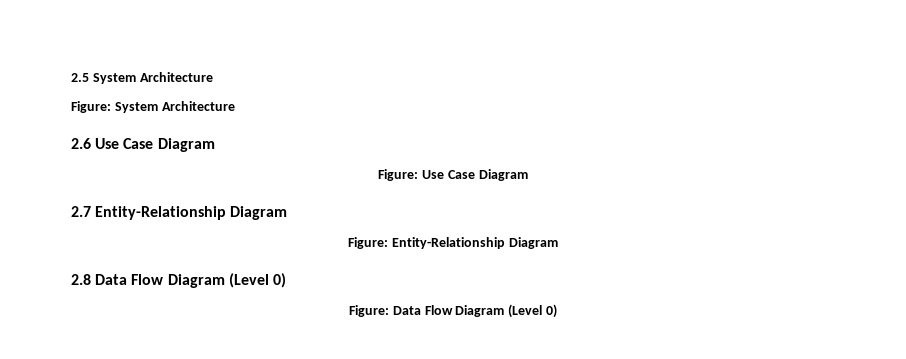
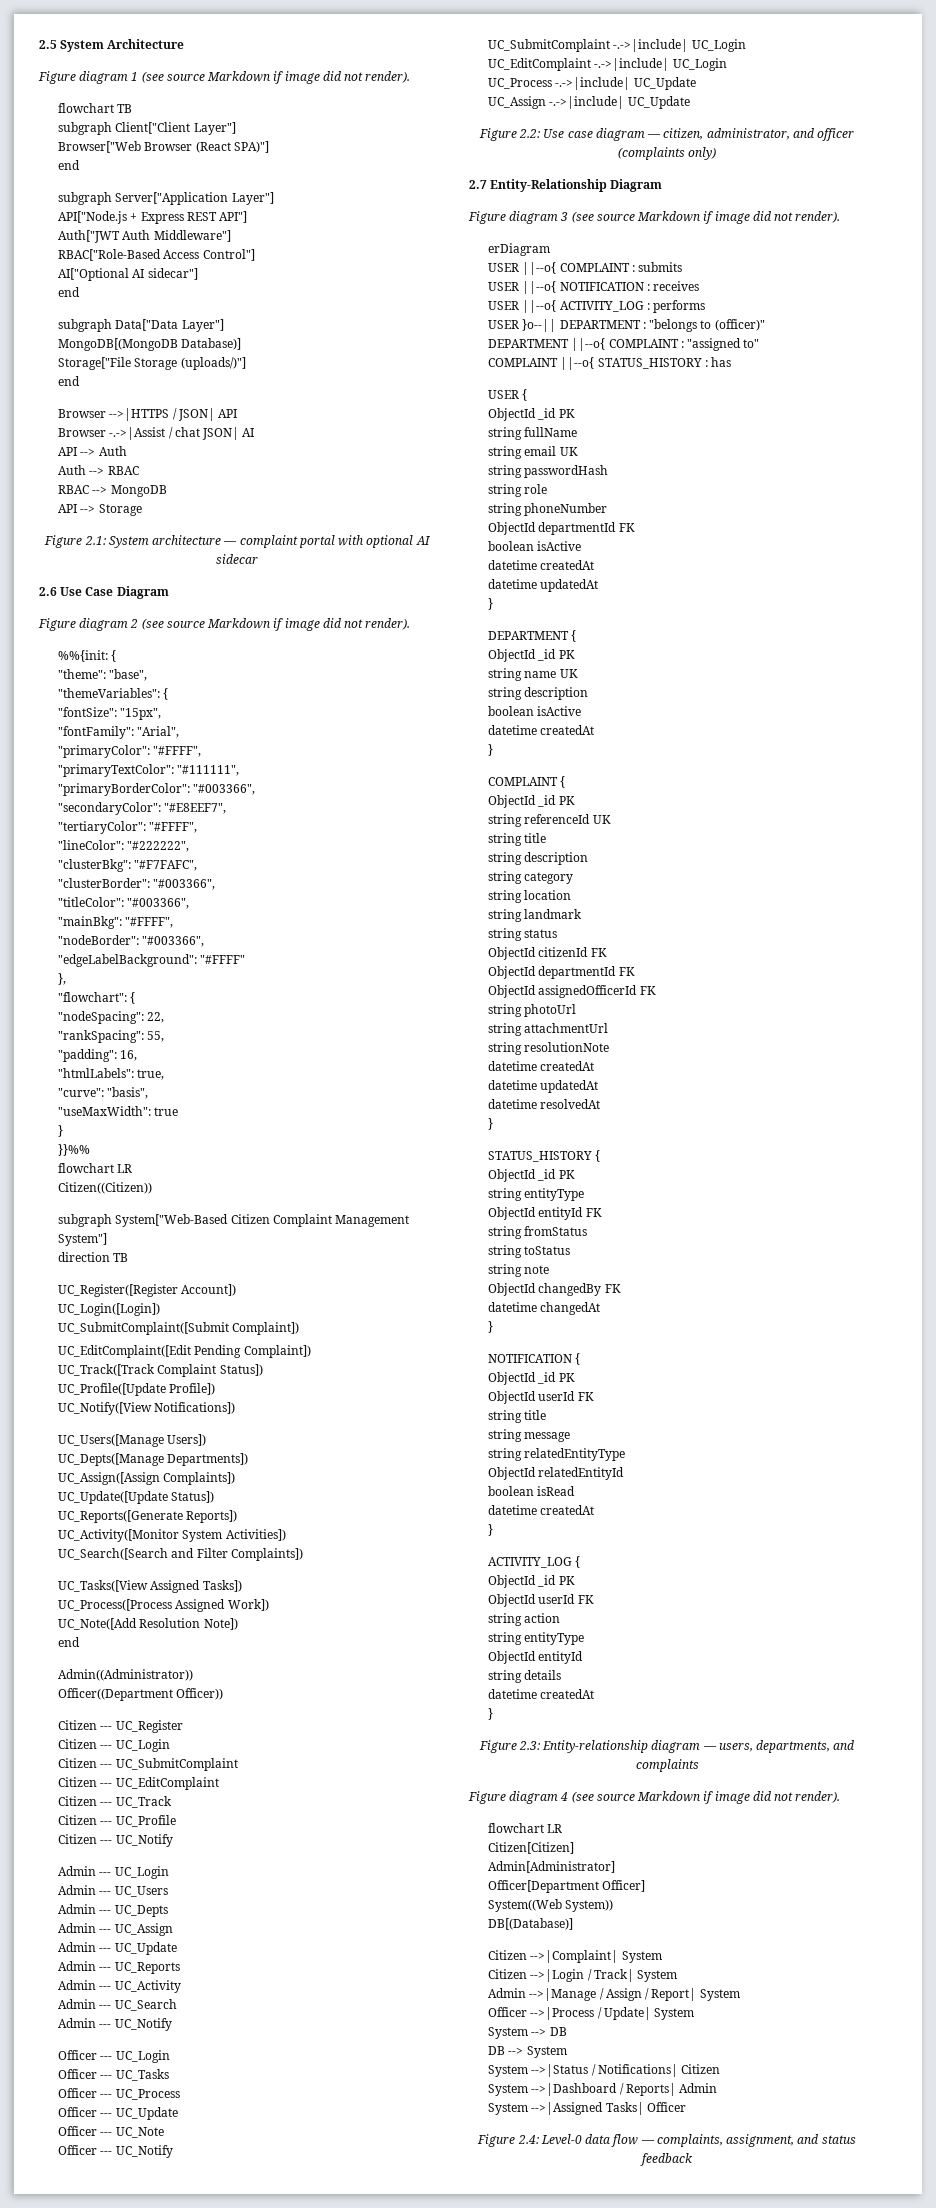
- Figure: System Architecture
+ Figure diagram 1 (see source Markdown if image did not render).
+ flowchart TB
+ subgraph Client["Client Layer"]
+ Browser["Web Browser (React SPA)"]
+ end
+ subgraph Server["Application Layer"]
+ API["Node.js + Express REST API"]
+ Auth["JWT Auth Middleware"]
+ RBAC["Role-Based Access Control"]
+ AI["Optional AI sidecar"]
+ end
+ subgraph Data["Data Layer"]
+ MongoDB[(MongoDB Database)]
+ Storage["File Storage (uploads/)"]
+ end
+ Browser -->|HTTPS / JSON| API
+ Browser -.->|Assist / chat JSON| AI
+ API --> Auth
+ Auth --> RBAC
+ RBAC --> MongoDB
+ API --> Storage
+ Figure 2.1: System architecture — complaint portal with optional AI sidecar
  2.6 Use Case Diagram
- Figure: Use Case Diagram
+ Figure diagram 2 (see source Markdown if image did not render).
+ %%{init: {
+ "theme": "base",
+ "themeVariables": {
+ "fontSize": "15px",
+ "fontFamily": "Arial",
+ "primaryColor": "#FFFF",
+ "primaryTextColor": "#111111",
+ "primaryBorderColor": "#003366",
+ "secondaryColor": "#E8EEF7",
+ "tertiaryColor": "#FFFF",
+ "lineColor": "#222222",
+ "clusterBkg": "#F7FAFC",
+ "clusterBorder": "#003366",
+ "titleColor": "#003366",
+ "mainBkg": "#FFFF",
+ "nodeBorder": "#003366",
+ "edgeLabelBackground": "#FFFF"
+ },
+ "flowchart": {
+ "nodeSpacing": 22,
+ "rankSpacing": 55,
+ "padding": 16,
+ "htmlLabels": true,
+ "curve": "basis",
+ "useMaxWidth": true
+ }
+ }}%%
+ flowchart LR
+ Citizen((Citizen))
+ subgraph System["Web-Based Citizen Complaint Management System"]
+ direction TB
+ UC_Register([Register Account])
+ UC_Login([Login])
+ UC_SubmitComplaint([Submit Complaint])
+ UC_EditComplaint([Edit Pending Complaint])
+ UC_Track([Track Complaint Status])
+ UC_Profile([Update Profile])
+ UC_Notify([View Notifications])
+ UC_Users([Manage Users])
+ UC_Depts([Manage Departments])
+ UC_Assign([Assign Complaints])
+ UC_Update([Update Status])
+ UC_Reports([Generate Reports])
+ UC_Activity([Monitor System Activities])
+ UC_Search([Search and Filter Complaints])
+ UC_Tasks([View Assigned Tasks])
+ UC_Process([Process Assigned Work])
+ UC_Note([Add Resolution Note])
+ end
+ Admin((Administrator))
+ Officer((Department Officer))
+ Citizen --- UC_Register
+ Citizen --- UC_Login
+ Citizen --- UC_SubmitComplaint
+ Citizen --- UC_EditComplaint
+ Citizen --- UC_Track
+ Citizen --- UC_Profile
+ Citizen --- UC_Notify
+ Admin --- UC_Login
+ Admin --- UC_Users
+ Admin --- UC_Depts
+ Admin --- UC_Assign
+ Admin --- UC_Update
+ Admin --- UC_Reports
+ Admin --- UC_Activity
+ Admin --- UC_Search
+ Admin --- UC_Notify
+ Officer --- UC_Login
+ Officer --- UC_Tasks
+ Officer --- UC_Process
+ Officer --- UC_Update
+ Officer --- UC_Note
+ Officer --- UC_Notify
+ UC_SubmitComplaint -.->|include| UC_Login
+ UC_EditComplaint -.->|include| UC_Login
+ UC_Process -.->|include| UC_Update
+ UC_Assign -.->|include| UC_Update
+ Figure 2.2: Use case diagram — citizen, administrator, and officer (complaints only)
  2.7 Entity-Relationship Diagram
- Figure: Entity-Relationship Diagram
- 2.8 Data Flow Diagram (Level 0)
- Figure: Data Flow Diagram (Level 0)
+ Figure diagram 3 (see source Markdown if image did not render).
+ erDiagram
+ USER ||--o{ COMPLAINT : submits
+ USER ||--o{ NOTIFICATION : receives
+ USER ||--o{ ACTIVITY_LOG : performs
+ USER }o--|| DEPARTMENT : "belongs to (officer)"
+ DEPARTMENT ||--o{ COMPLAINT : "assigned to"
+ COMPLAINT ||--o{ STATUS_HISTORY : has
+ USER {
+ ObjectId _id PK
+ string fullName
+ string email UK
+ string passwordHash
+ string role
+ string phoneNumber
+ ObjectId departmentId FK
+ boolean isActive
+ datetime createdAt
+ datetime updatedAt
+ }
+ DEPARTMENT {
+ ObjectId _id PK
+ string name UK
+ string description
+ boolean isActive
+ datetime createdAt
+ }
+ COMPLAINT {
+ ObjectId _id PK
+ string referenceId UK
+ string title
+ string description
+ string category
+ string location
+ string landmark
+ string status
+ ObjectId citizenId FK
+ ObjectId departmentId FK
+ ObjectId assignedOfficerId FK
+ string photoUrl
+ string attachmentUrl
+ string resolutionNote
+ datetime createdAt
+ datetime updatedAt
+ datetime resolvedAt
+ }
+ STATUS_HISTORY {
+ ObjectId _id PK
+ string entityType
+ ObjectId entityId FK
+ string fromStatus
+ string toStatus
+ string note
+ ObjectId changedBy FK
+ datetime changedAt
+ }
+ NOTIFICATION {
+ ObjectId _id PK
+ ObjectId userId FK
+ string title
+ string message
+ string relatedEntityType
+ ObjectId relatedEntityId
+ boolean isRead
+ datetime createdAt
+ }
+ ACTIVITY_LOG {
+ ObjectId _id PK
+ ObjectId userId FK
+ string action
+ string entityType
+ ObjectId entityId
+ string details
+ datetime createdAt
+ }
+ Figure 2.3: Entity-relationship diagram — users, departments, and complaints
+ Figure diagram 4 (see source Markdown if image did not render).
+ flowchart LR
+ Citizen[Citizen]
+ Admin[Administrator]
+ Officer[Department Officer]
+ System((Web System))
+ DB[(Database)]
+ Citizen -->|Complaint| System
+ Citizen -->|Login / Track| System
+ Admin -->|Manage / Assign / Report| System
+ Officer -->|Process / Update| System
+ System --> DB
+ DB --> System
+ System -->|Status / Notifications| Citizen
+ System -->|Dashboard / Reports| Admin
+ System -->|Assigned Tasks| Officer
+ Figure 2.4: Level-0 data flow — complaints, assignment, and status feedback

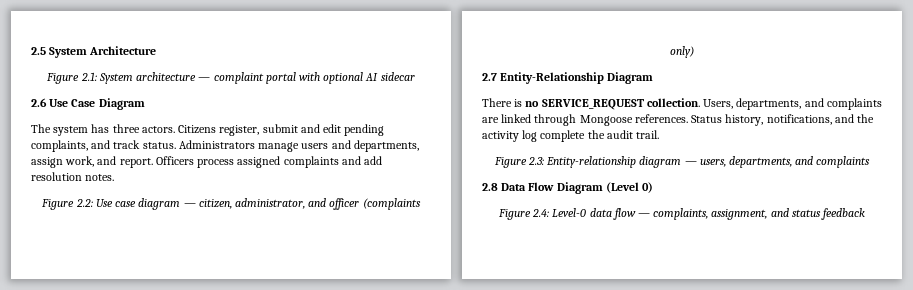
- Figure diagram 1 (see source Markdown if image did not render).
- flowchart TB
- subgraph Client["Client Layer"]
- Browser["Web Browser (React SPA)"]
- end
- subgraph Server["Application Layer"]
- API["Node.js + Express REST API"]
- Auth["JWT Auth Middleware"]
- RBAC["Role-Based Access Control"]
- AI["Optional AI sidecar"]
- end
- subgraph Data["Data Layer"]
- MongoDB[(MongoDB Database)]
- Storage["File Storage (uploads/)"]
- end
- Browser -->|HTTPS / JSON| API
- Browser -.->|Assist / chat JSON| AI
- API --> Auth
- Auth --> RBAC
- RBAC --> MongoDB
- API --> Storage
- Figure diagram 2 (see source Markdown if image did not render).
- %%{init: {
- "theme": "base",
- "themeVariables": {
- "fontSize": "15px",
- "fontFamily": "Arial",
- "primaryColor": "#FFFF",
- "primaryTextColor": "#111111",
- "primaryBorderColor": "#003366",
- "secondaryColor": "#E8EEF7",
- "tertiaryColor": "#FFFF",
- "lineColor": "#222222",
- "clusterBkg": "#F7FAFC",
- "clusterBorder": "#003366",
- "titleColor": "#003366",
- "mainBkg": "#FFFF",
- "nodeBorder": "#003366",
- "edgeLabelBackground": "#FFFF"
- },
- "flowchart": {
- "nodeSpacing": 22,
- "rankSpacing": 55,
- "padding": 16,
- "htmlLabels": true,
- "curve": "basis",
- "useMaxWidth": true
- }
- }}%%
- flowchart LR
- Citizen((Citizen))
- subgraph System["Web-Based Citizen Complaint Management System"]
- direction TB
- UC_Register([Register Account])
- UC_Login([Login])
- UC_SubmitComplaint([Submit Complaint])
- UC_EditComplaint([Edit Pending Complaint])
- UC_Track([Track Complaint Status])
- UC_Profile([Update Profile])
- UC_Notify([View Notifications])
- UC_Users([Manage Users])
- UC_Depts([Manage Departments])
- UC_Assign([Assign Complaints])
- UC_Update([Update Status])
- UC_Reports([Generate Reports])
- UC_Activity([Monitor System Activities])
- UC_Search([Search and Filter Complaints])
- UC_Tasks([View Assigned Tasks])
- UC_Process([Process Assigned Work])
- UC_Note([Add Resolution Note])
- end
- Admin((Administrator))
- Officer((Department Officer))
- Citizen --- UC_Register
- Citizen --- UC_Login
- Citizen --- UC_SubmitComplaint
- Citizen --- UC_EditComplaint
- Citizen --- UC_Track
- Citizen --- UC_Profile
- Citizen --- UC_Notify
- Admin --- UC_Login
- Admin --- UC_Users
- Admin --- UC_Depts
- Admin --- UC_Assign
- Admin --- UC_Update
- Admin --- UC_Reports
- Admin --- UC_Activity
- Admin --- UC_Search
- Admin --- UC_Notify
- Officer --- UC_Login
- Officer --- UC_Tasks
- Officer --- UC_Process
- Officer --- UC_Update
- Officer --- UC_Note
- Officer --- UC_Notify
- UC_SubmitComplaint -.->|include| UC_Login
- UC_EditComplaint -.->|include| UC_Login
- UC_Process -.->|include| UC_Update
- UC_Assign -.->|include| UC_Update
+ The system has three actors. Citizens register, submit and edit pending complaints, and track status. Administrators manage users and departments, assign work, and report. Officers process assigned complaints and add resolution notes.
- Figure diagram 3 (see source Markdown if image did not render).
- erDiagram
- USER ||--o{ COMPLAINT : submits
- USER ||--o{ NOTIFICATION : receives
- USER ||--o{ ACTIVITY_LOG : performs
- USER }o--|| DEPARTMENT : "belongs to (officer)"
- DEPARTMENT ||--o{ COMPLAINT : "assigned to"
- COMPLAINT ||--o{ STATUS_HISTORY : has
- USER {
- ObjectId _id PK
- string fullName
- string email UK
- string passwordHash
- string role
- string phoneNumber
- ObjectId departmentId FK
- boolean isActive
- datetime createdAt
- datetime updatedAt
- }
- DEPARTMENT {
- ObjectId _id PK
- string name UK
- string description
- boolean isActive
- datetime createdAt
- }
- COMPLAINT {
- ObjectId _id PK
- string referenceId UK
- string title
- string description
- string category
- string location
- string landmark
- string status
- ObjectId citizenId FK
- ObjectId departmentId FK
- ObjectId assignedOfficerId FK
- string photoUrl
- string attachmentUrl
- string resolutionNote
- datetime createdAt
- datetime updatedAt
- datetime resolvedAt
- }
- STATUS_HISTORY {
- ObjectId _id PK
- string entityType
- ObjectId entityId FK
- string fromStatus
- string toStatus
- string note
- ObjectId changedBy FK
- datetime changedAt
- }
- NOTIFICATION {
- ObjectId _id PK
- ObjectId userId FK
- string title
- string message
- string relatedEntityType
- ObjectId relatedEntityId
- boolean isRead
- datetime createdAt
- }
- ACTIVITY_LOG {
- ObjectId _id PK
- ObjectId userId FK
- string action
- string entityType
- ObjectId entityId
- string details
- datetime createdAt
- }
+ There is no SERVICE_REQUEST collection. Users, departments, and complaints are linked through Mongoose references. Status history, notifications, and the activity log complete the audit trail.
- Figure diagram 4 (see source Markdown if image did not render).
- flowchart LR
- Citizen[Citizen]
- Admin[Administrator]
- Officer[Department Officer]
- System((Web System))
- DB[(Database)]
- Citizen -->|Complaint| System
- Citizen -->|Login / Track| System
- Admin -->|Manage / Assign / Report| System
- Officer -->|Process / Update| System
- System --> DB
- DB --> System
- System -->|Status / Notifications| Citizen
- System -->|Dashboard / Reports| Admin
- System -->|Assigned Tasks| Officer
+ 2.8 Data Flow Diagram (Level 0)

